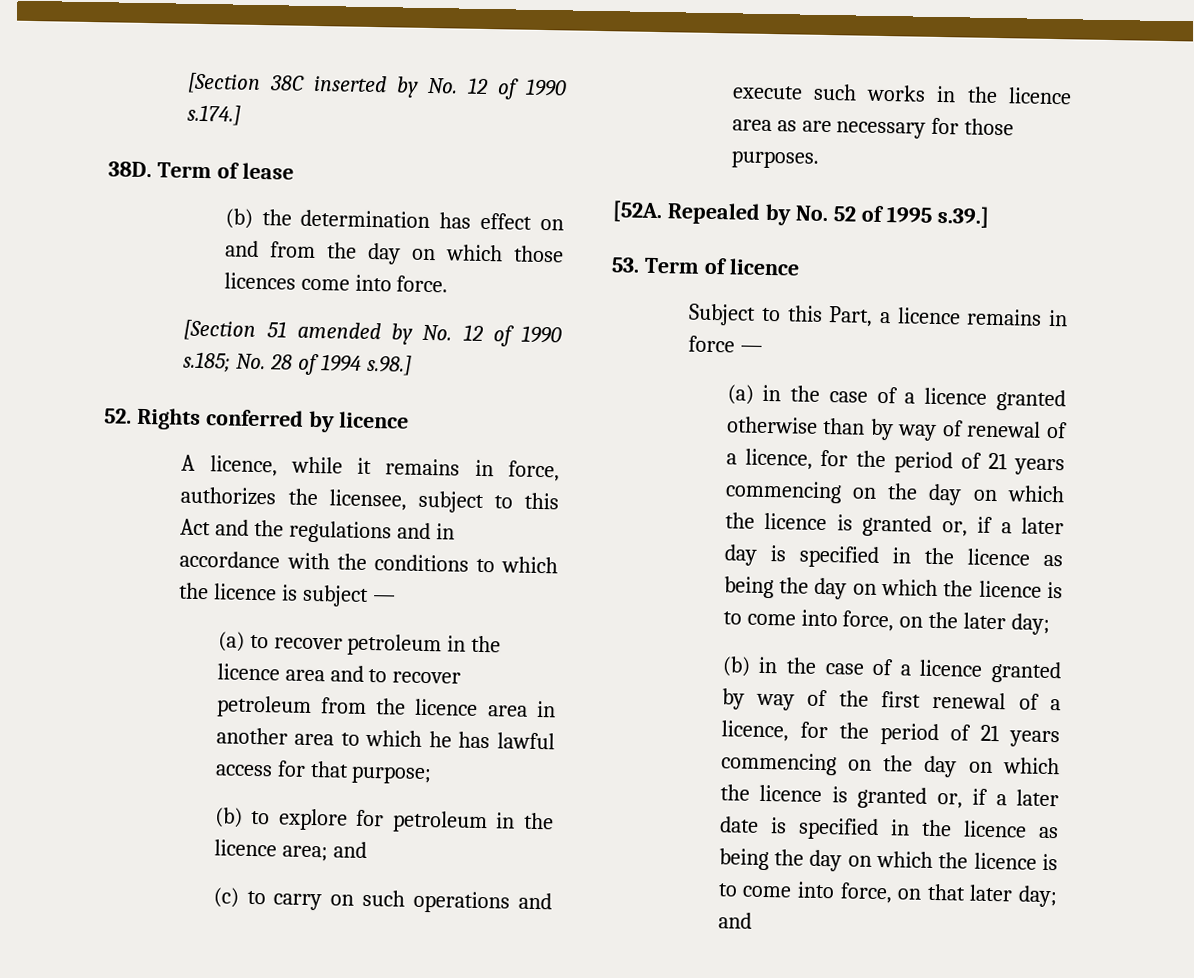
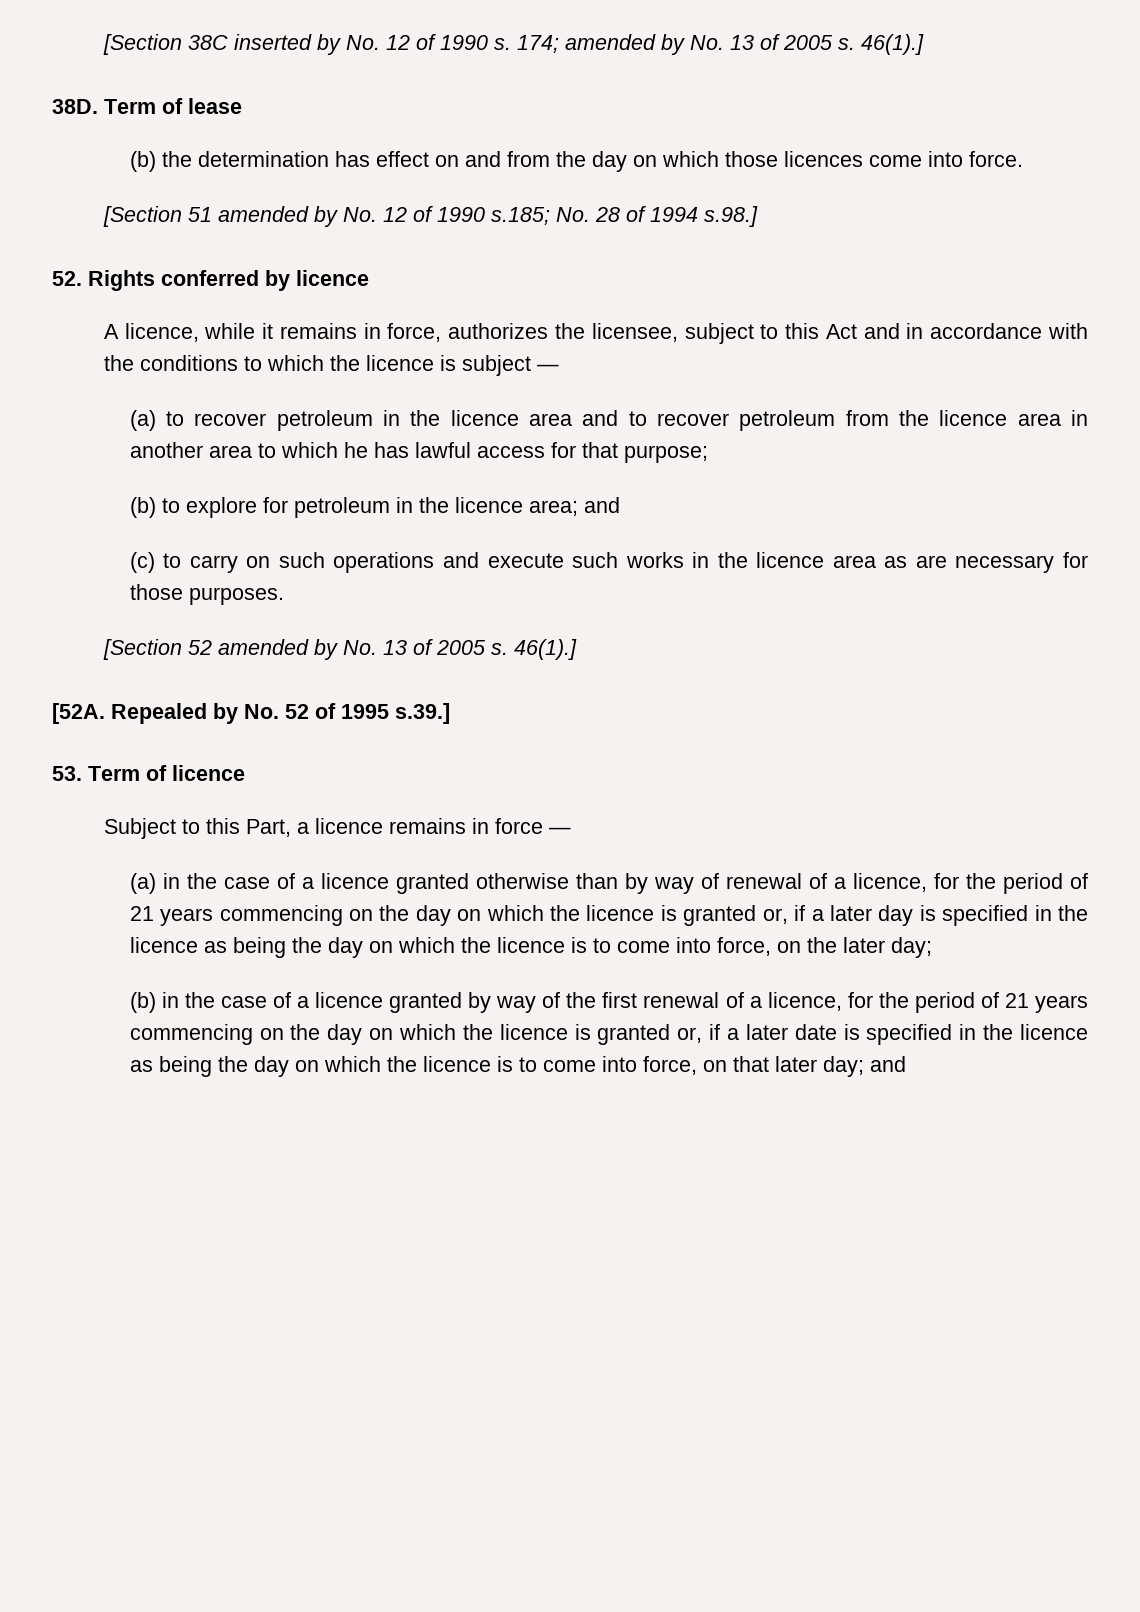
- [Section 38C inserted by No. 12 of 1990 s.174.]
+ [Section 38C inserted by No. 12 of 1990 s. 174; amended by No. 13 of 2005 s. 46(1).]
- A licence, while it remains in force, authorizes the licensee, subject to this Act and the regulations and in accordance with the conditions to which the licence is subject —
+ A licence, while it remains in force, authorizes the licensee, subject to this Act and in accordance with the conditions to which the licence is subject —
+ [Section 52 amended by No. 13 of 2005 s. 46(1).]

